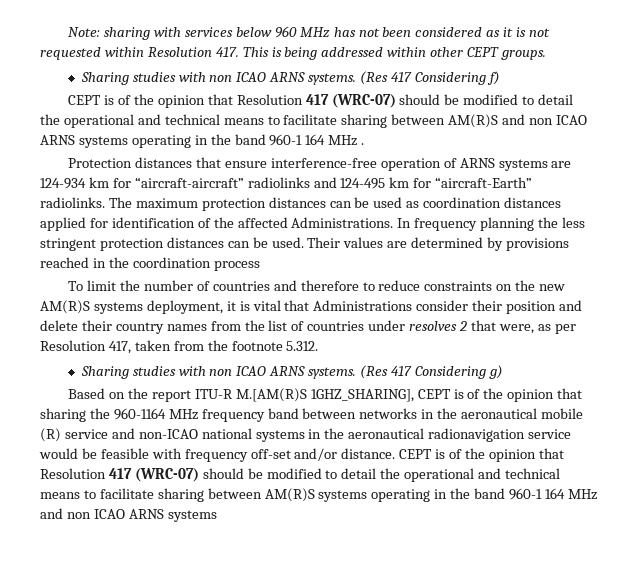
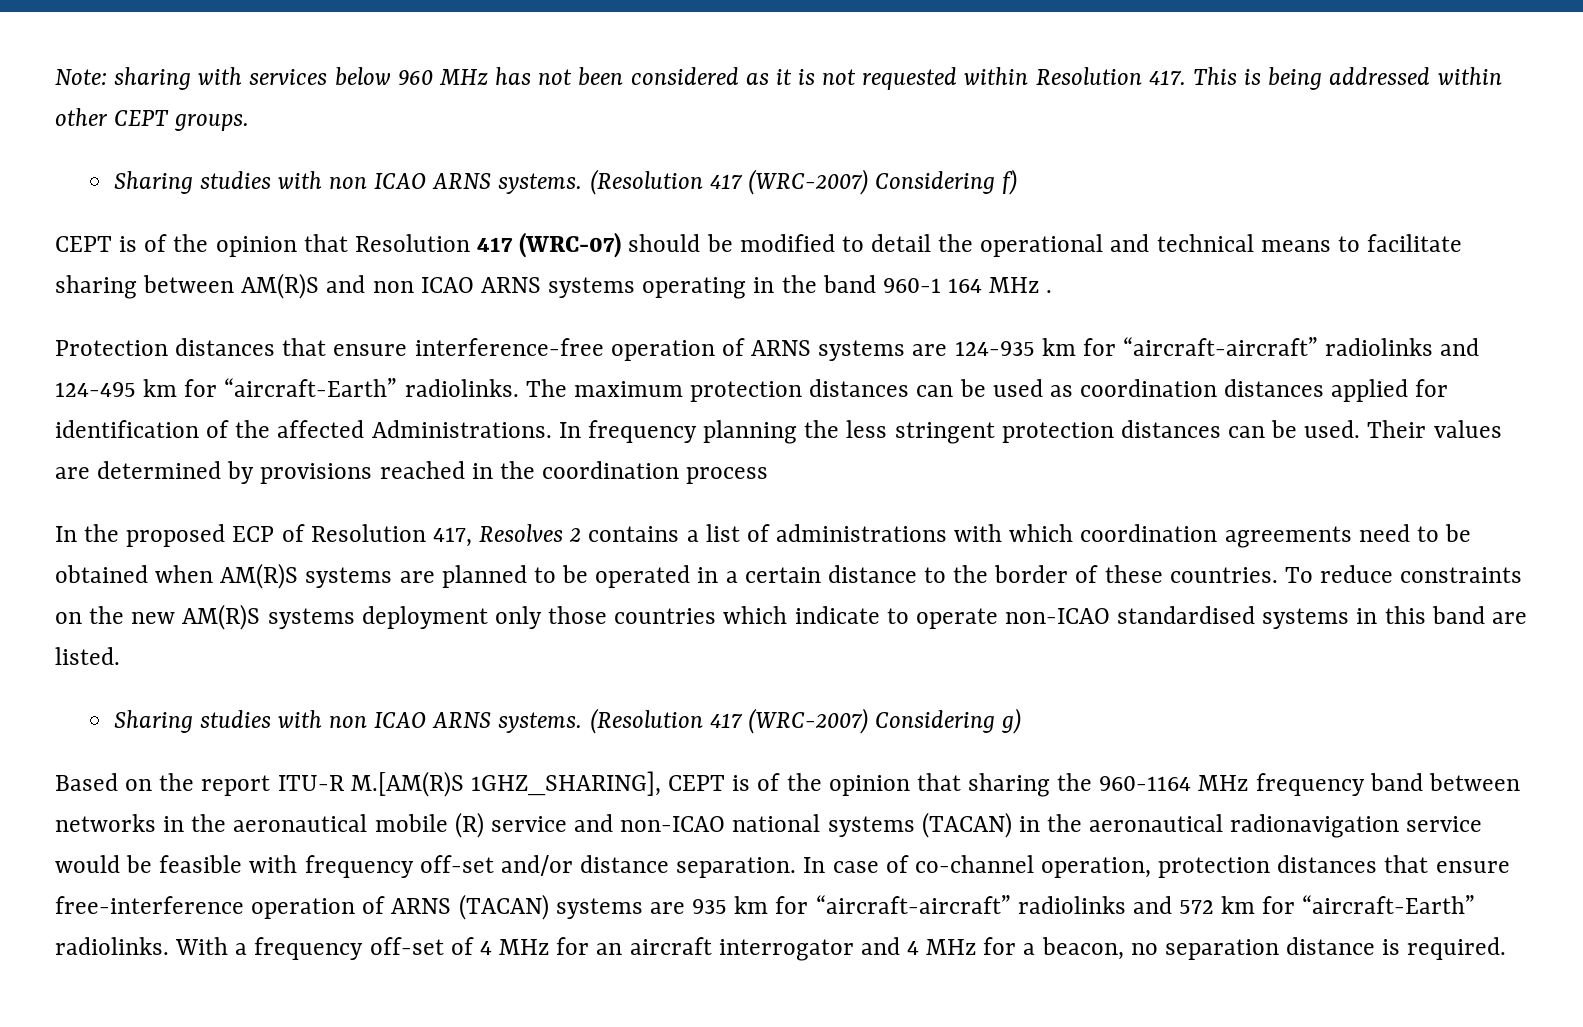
- (Res 417 Considering f)
+ (Resolution 417 (WRC-2007) Considering f)
- Protection distances that ensure interference-free operation of ARNS systems are 124-934 km for “aircraft-aircraft” radiolinks and 124-495 km for “aircraft-Earth” radiolinks.
+ Protection distances that ensure interference-free operation of ARNS systems are 124-935 km for “aircraft-aircraft” radiolinks and 124-495 km for “aircraft-Earth” radiolinks.
- To limit the number of countries and therefore to reduce constraints on the new AM(R)S systems deployment, it is vital that Administrations consider their position and delete their country names from the list of countries under resolves 2 that were, as per Resolution 417, taken from the footnote 5.312.
- Sharing studies with non ICAO ARNS systems. (Res 417 Considering g)
+ In the proposed ECP of Resolution 417, Resolves 2 contains a list of administrations with which coordination agreements need to be obtained when AM(R)S systems are planned to be operated in a certain distance to the border of these countries. To reduce constraints on the new AM(R)S systems deployment only those countries which indicate to operate non-ICAO standardised systems in this band are listed.
+ Sharing studies with non ICAO ARNS systems. (Resolution 417 (WRC-2007) Considering g)
- Based on the report ITU-R M.[AM(R)S 1GHZ_SHARING], CEPT is of the opinion that sharing the 960-1164 MHz frequency band between networks in the aeronautical mobile (R) service and non-ICAO national systems in the aeronautical radionavigation service would be feasible with frequency off-set and/or distance. CEPT is of the opinion that Resolution 417 (WRC-07) should be modified to detail the operational and technical means to facilitate sharing between AM(R)S systems operating in the band 960-1 164 MHz and non ICAO ARNS systems
+ Based on the report ITU-R M.[AM(R)S 1GHZ_SHARING], CEPT is of the opinion that sharing the 960-1164 MHz frequency band between networks in the aeronautical mobile (R) service and non-ICAO national systems (TACAN) in the aeronautical radionavigation service would be feasible with frequency off-set and/or distance separation. In case of co-channel operation, protection distances that ensure free-interference operation of ARNS (TACAN) systems are 935 km for “aircraft-aircraft” radiolinks and 572 km for “aircraft-Earth” radiolinks. With a frequency off-set of 4 MHz for an aircraft interrogator and 4 MHz for a beacon, no separation distance is required.

